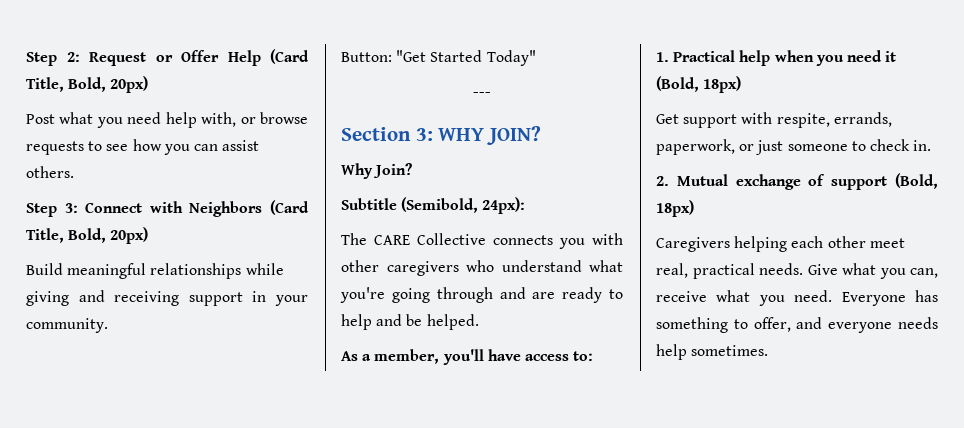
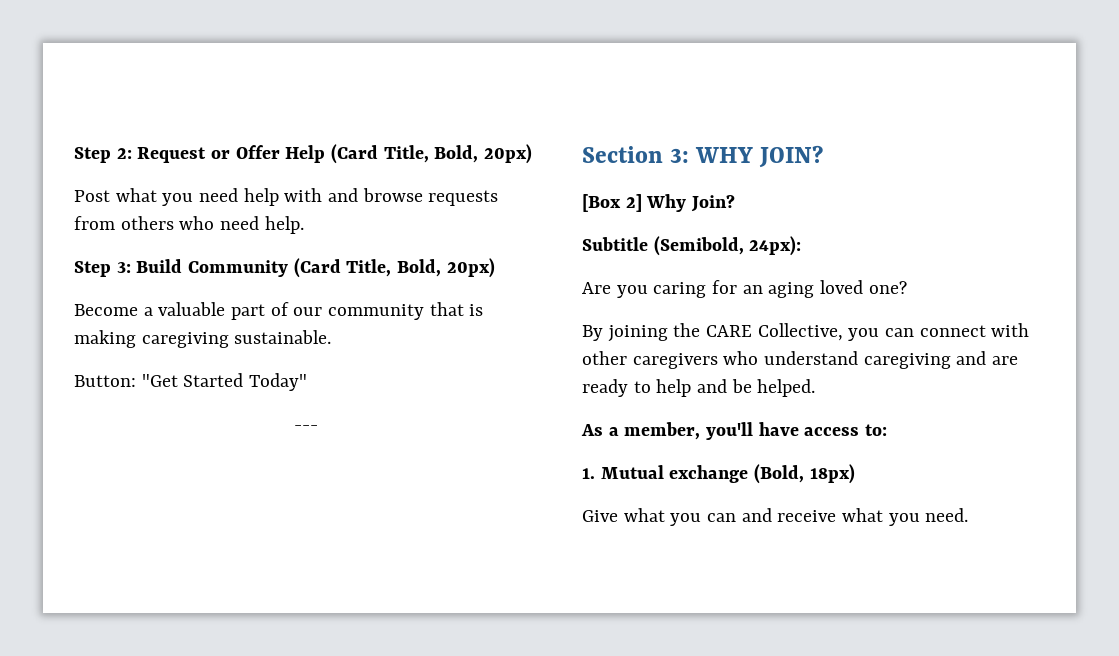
- Post what you need help with, or browse requests to see how you can assist others.
+ Post what you need help with and browse requests from others who need help.
- Step 3: Connect with Neighbors (Card Title, Bold, 20px)
- Build meaningful relationships while giving and receiving support in your community.
+ Step 3: Build Community (Card Title, Bold, 20px)
+ Become a valuable part of our community that is making caregiving sustainable.
- Why Join?
+ [Box 2] Why Join?
- The CARE Collective connects you with other caregivers who understand what you're going through and are ready to help and be helped.
+ Are you caring for an aging loved one?
+ By joining the CARE Collective, you can connect with other caregivers who understand caregiving and are ready to help and be helped.
- 1. Practical help when you need it (Bold, 18px)
- Get support with respite, errands, paperwork, or just someone to check in.
- 2. Mutual exchange of support (Bold, 18px)
- Caregivers helping each other meet real, practical needs. Give what you can, receive what you need. Everyone has something to offer, and everyone needs help sometimes.
+ 1. Mutual exchange (Bold, 18px)
+ Give what you can and receive what you need.

